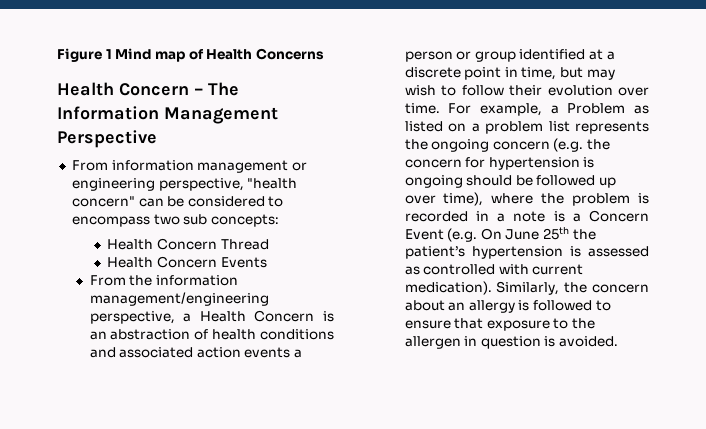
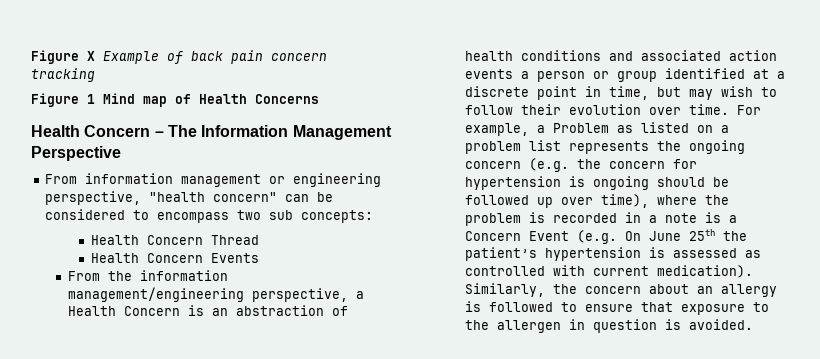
+ Figure X Example of back pain concern tracking

